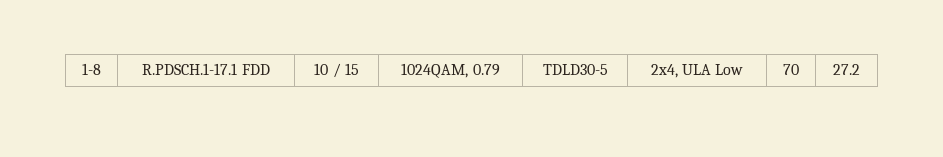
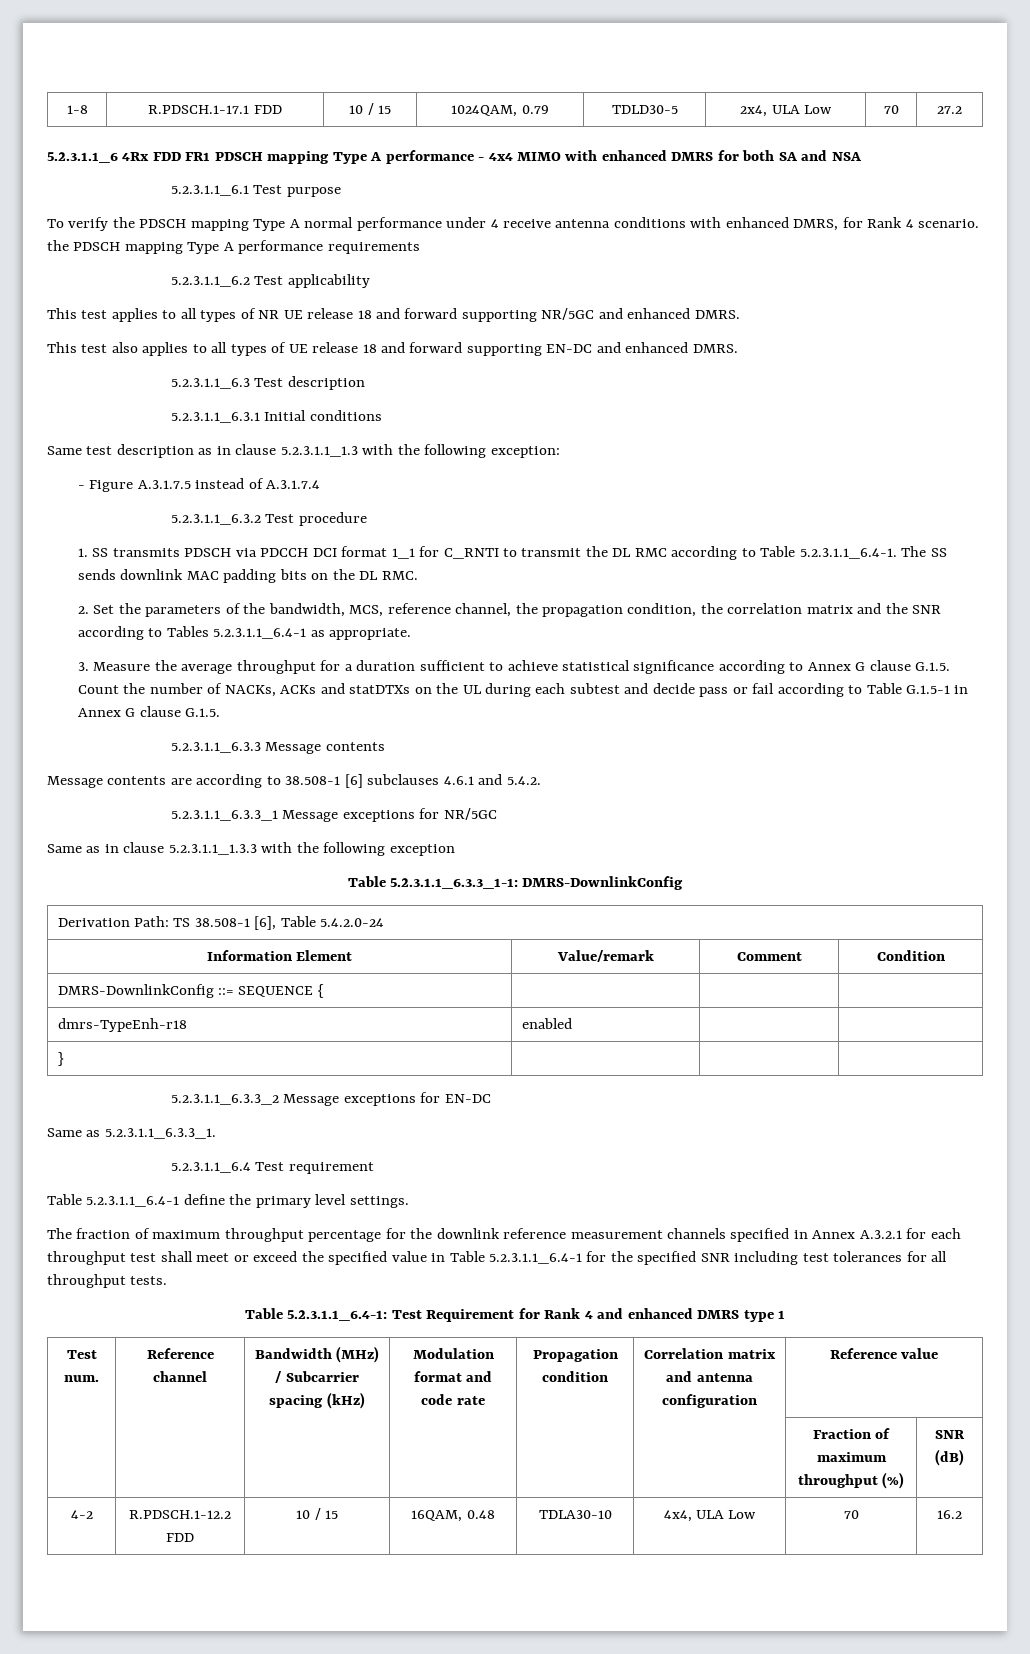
+ 5.2.3.1.1_6 4Rx FDD FR1 PDSCH mapping Type A performance - 4x4 MIMO with enhanced DMRS for both SA and NSA
+ 5.2.3.1.1_6.1 Test purpose
+ To verify the PDSCH mapping Type A normal performance under 4 receive antenna conditions with enhanced DMRS, for Rank 4 scenario. the PDSCH mapping Type A performance requirements
+ 5.2.3.1.1_6.2 Test applicability
+ This test applies to all types of NR UE release 18 and forward supporting NR/5GC and enhanced DMRS.
+ This test also applies to all types of UE release 18 and forward supporting EN-DC and enhanced DMRS.
+ 5.2.3.1.1_6.3 Test description
+ 5.2.3.1.1_6.3.1 Initial conditions
+ Same test description as in clause 5.2.3.1.1_1.3 with the following exception:
+ - Figure A.3.1.7.5 instead of A.3.1.7.4
+ 5.2.3.1.1_6.3.2 Test procedure
+ 1. SS transmits PDSCH via PDCCH DCI format 1_1 for C_RNTI to transmit the DL RMC according to Table 5.2.3.1.1_6.4-1. The SS sends downlink MAC padding bits on the DL RMC.
+ 2. Set the parameters of the bandwidth, MCS, reference channel, the propagation condition, the correlation matrix and the SNR according to Tables 5.2.3.1.1_6.4-1 as appropriate.
+ 3. Measure the average throughput for a duration sufficient to achieve statistical significance according to Annex G clause G.1.5. Count the number of NACKs, ACKs and statDTXs on the UL during each subtest and decide pass or fail according to Table G.1.5-1 in Annex G clause G.1.5.
+ 5.2.3.1.1_6.3.3 Message contents
+ Message contents are according to 38.508-1 [6] subclauses 4.6.1 and 5.4.2.
+ 5.2.3.1.1_6.3.3_1 Message exceptions for NR/5GC
+ Same as in clause 5.2.3.1.1_1.3.3 with the following exception
+ Table 5.2.3.1.1_6.3.3_1-1: DMRS-DownlinkConfig
+ Derivation Path: TS 38.508-1 [6], Table 5.4.2.0-24
+ Information Element | Value/remark | Comment | Condition
+ DMRS-DownlinkConfig ::= SEQUENCE { | | |
+ dmrs-TypeEnh-r18 | enabled | |
+ } | | |
+ 5.2.3.1.1_6.3.3_2 Message exceptions for EN-DC
+ Same as 5.2.3.1.1_6.3.3_1.
+ 5.2.3.1.1_6.4 Test requirement
+ Table 5.2.3.1.1_6.4-1 define the primary level settings.
+ The fraction of maximum throughput percentage for the downlink reference measurement channels specified in Annex A.3.2.1 for each throughput test shall meet or exceed the specified value in Table 5.2.3.1.1_6.4-1 for the specified SNR including test tolerances for all throughput tests.
+ Table 5.2.3.1.1_6.4-1: Test Requirement for Rank 4 and enhanced DMRS type 1
+ Test num. | Reference channel | Bandwidth (MHz) / Subcarrier spacing (kHz) | Modulation format and code rate | Propagation condition | Correlation matrix and antenna configuration | Reference value
+ | | | | | | Fraction of maximum throughput (%) | SNR (dB)
+ 4-2 | R.PDSCH.1-12.2 FDD | 10 / 15 | 16QAM, 0.48 | TDLA30-10 | 4x4, ULA Low | 70 | 16.2

